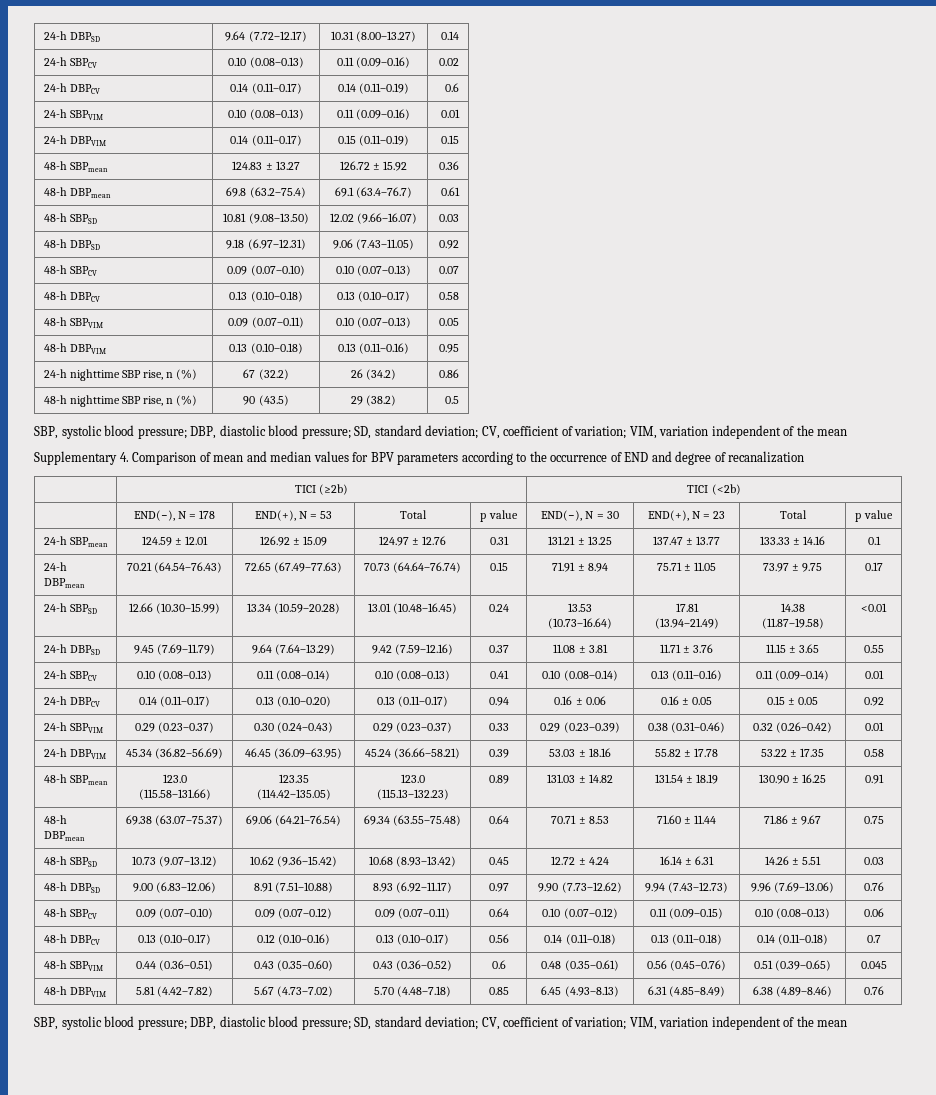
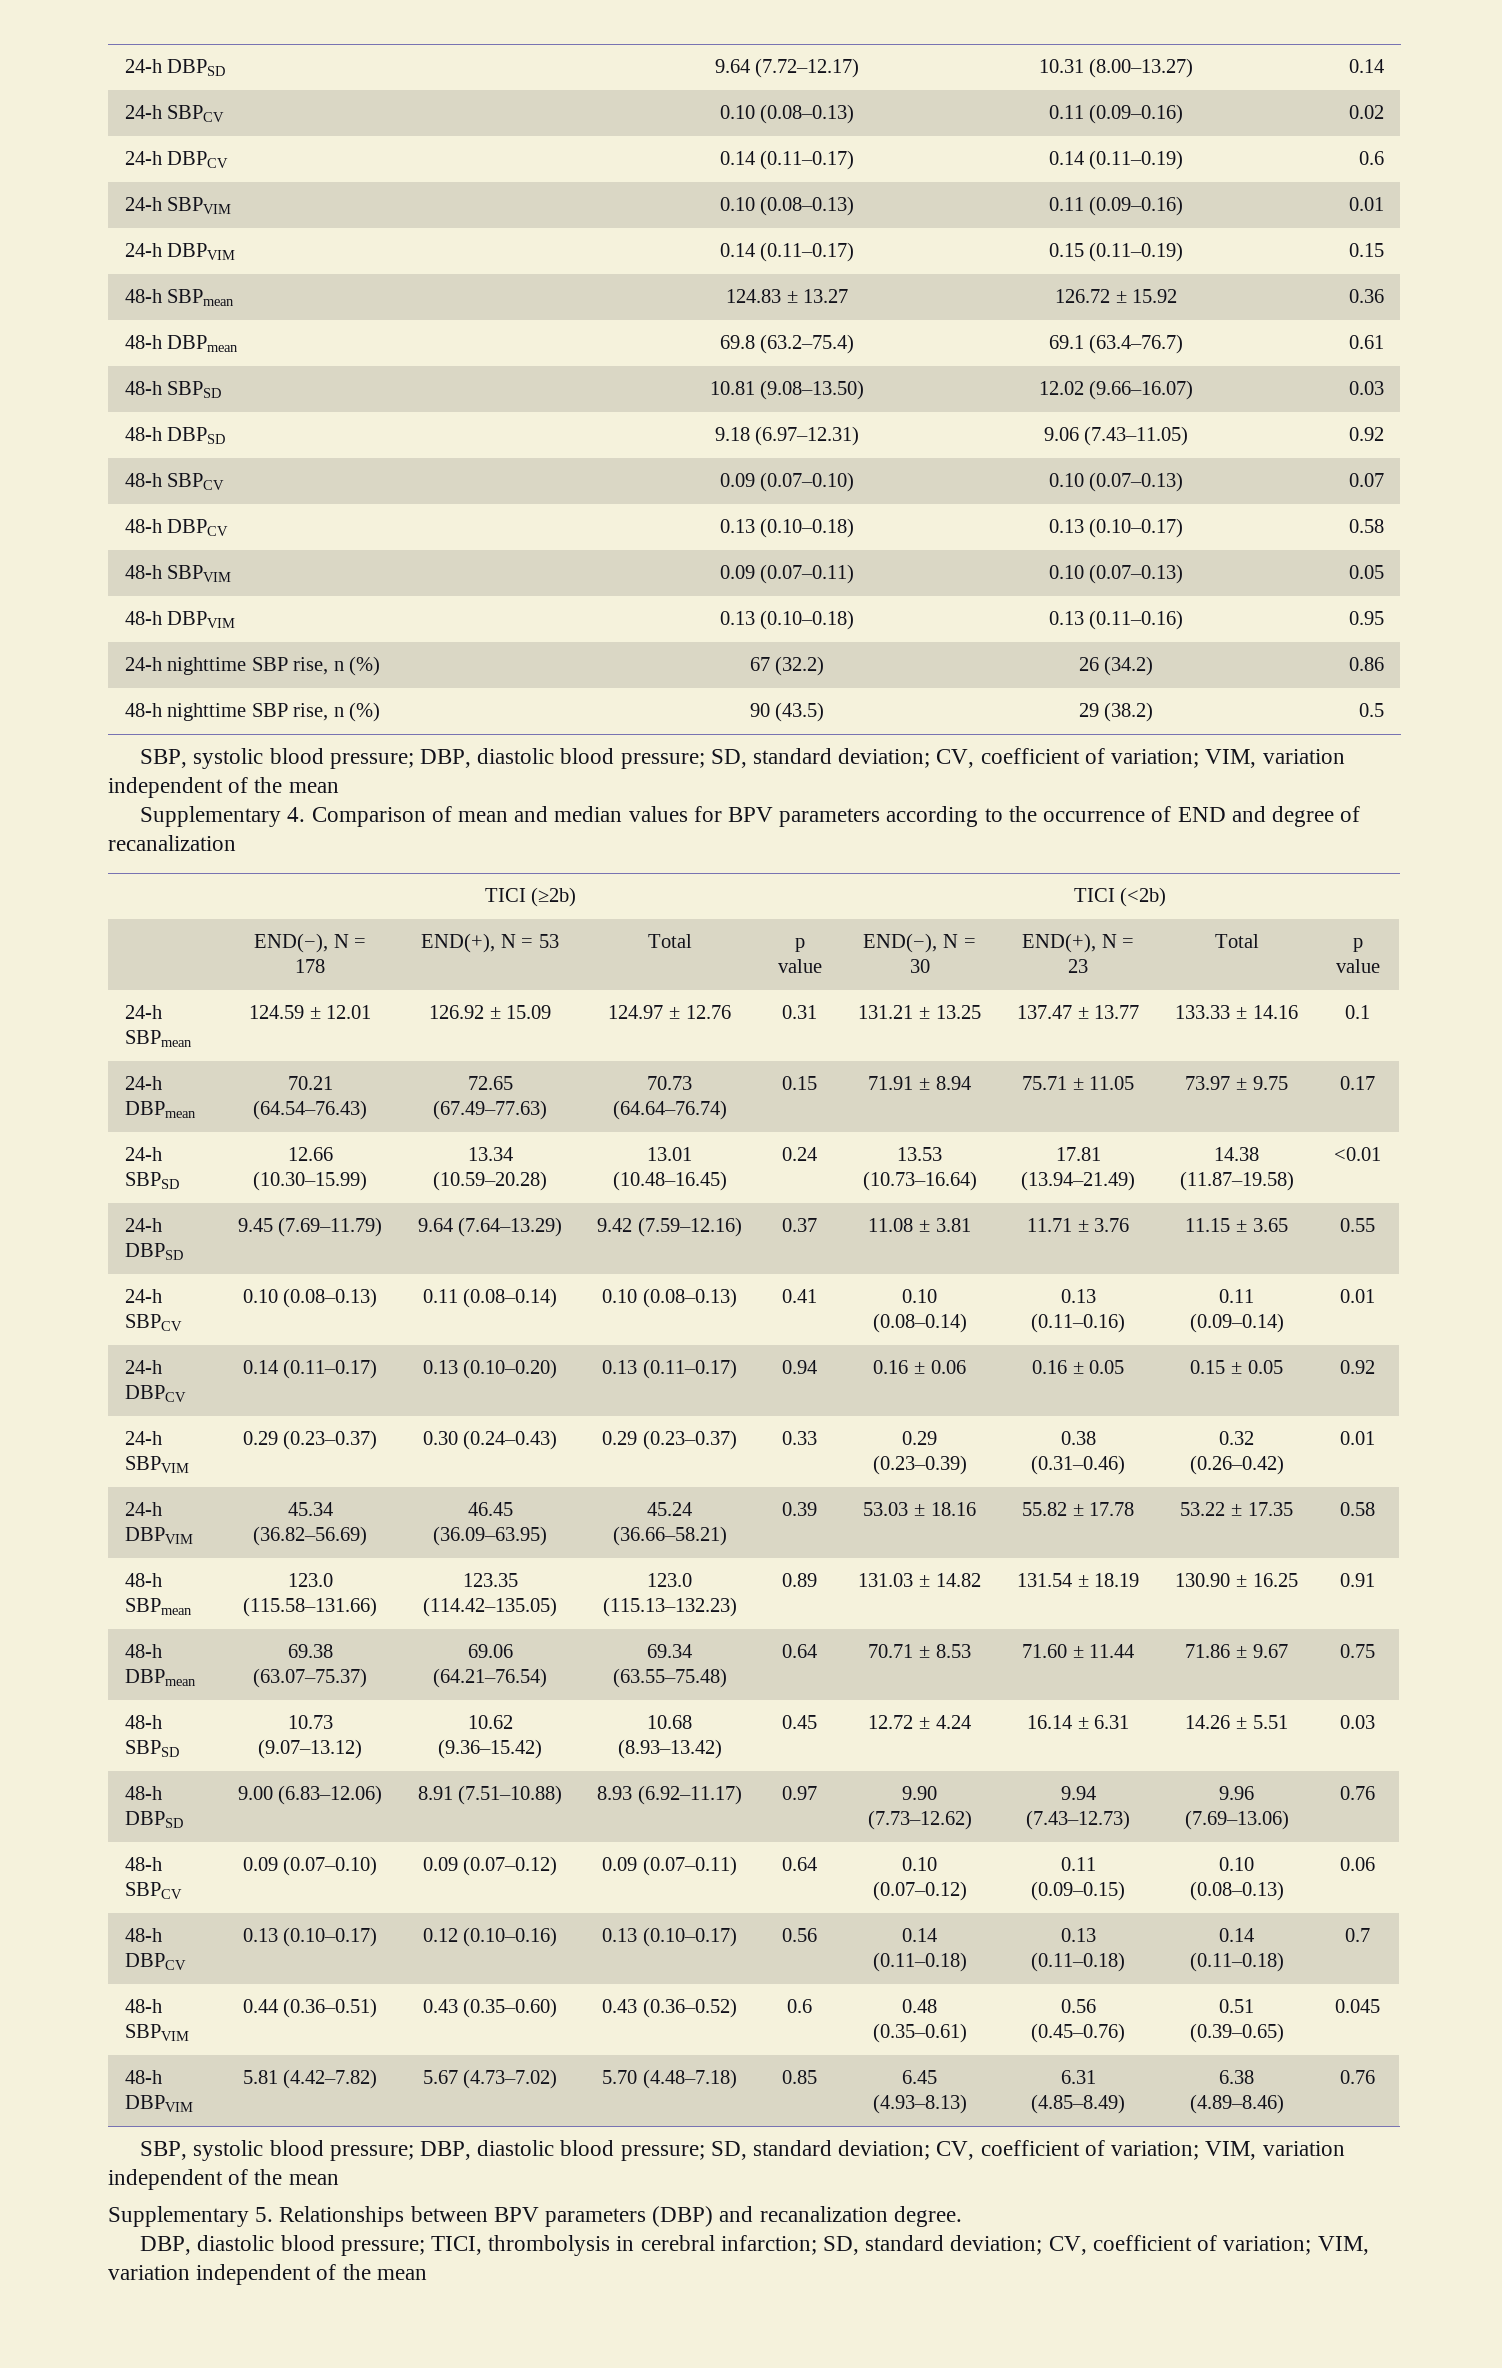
+ Supplementary 5. Relationships between BPV parameters (DBP) and recanalization degree.
+ DBP, diastolic blood pressure; TICI, thrombolysis in cerebral infarction; SD, standard deviation; CV, coefficient of variation; VIM, variation independent of the mean

